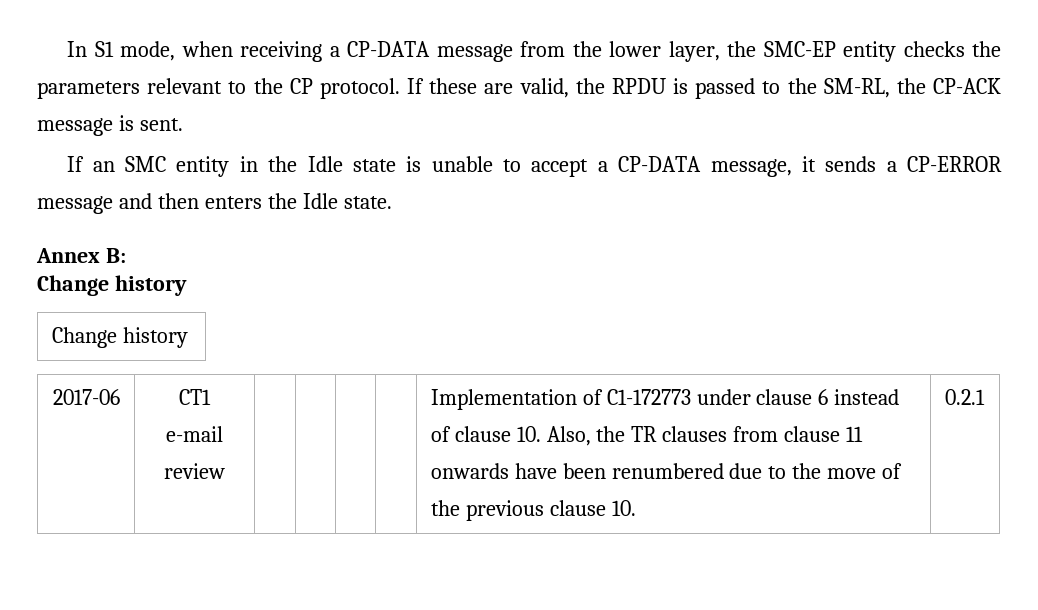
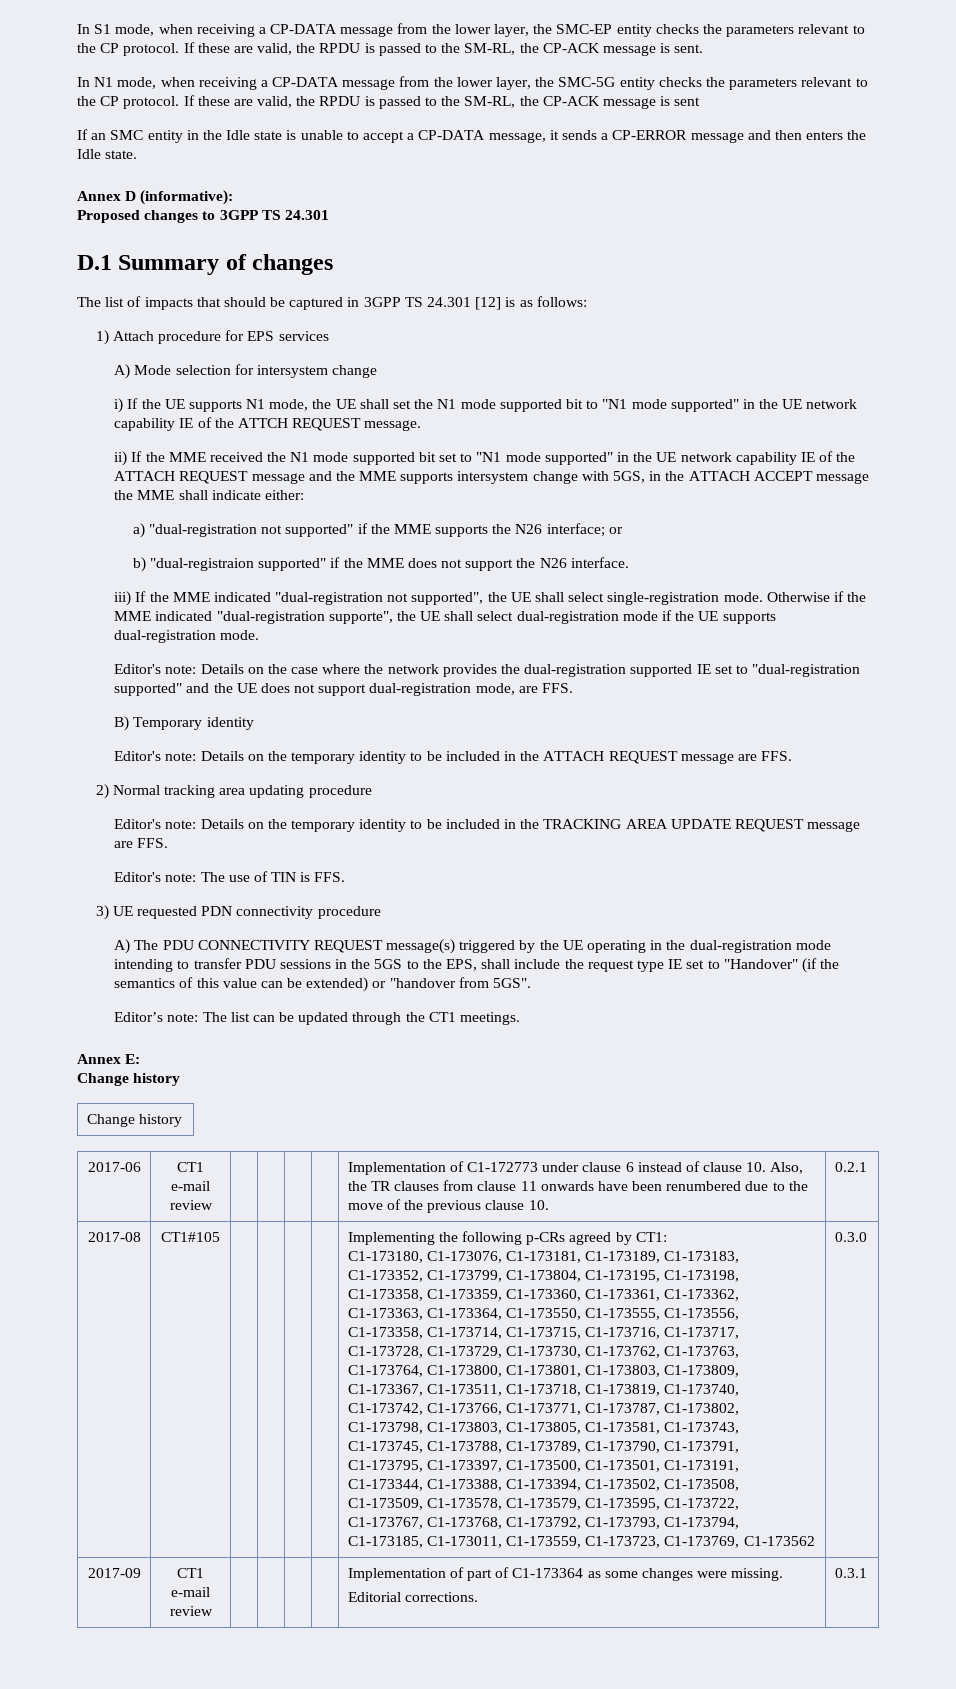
+ In N1 mode, when receiving a CP-DATA message from the lower layer, the SMC-5G entity checks the parameters relevant to the CP protocol. If these are valid, the RPDU is passed to the SM-RL, the CP-ACK message is sent
- Annex B:
+ Annex D (informative):
+ Proposed changes to 3GPP TS 24.301
+ D.1 Summary of changes
+ The list of impacts that should be captured in 3GPP TS 24.301 [12] is as follows:
+ 1) Attach procedure for EPS services
+ A) Mode selection for intersystem change
+ i) If the UE supports N1 mode, the UE shall set the N1 mode supported bit to "N1 mode supported" in the UE network capability IE of the ATTCH REQUEST message.
+ ii) If the MME received the N1 mode supported bit set to "N1 mode supported" in the UE network capability IE of the ATTACH REQUEST message and the MME supports intersystem change with 5GS, in the ATTACH ACCEPT message the MME shall indicate either:
+ a) "dual-registration not supported" if the MME supports the N26 interface; or
+ b) "dual-registraion supported" if the MME does not support the N26 interface.
+ iii) If the MME indicated "dual-registration not supported", the UE shall select single-registration mode. Otherwise if the MME indicated "dual-registration supporte", the UE shall select dual-registration mode if the UE supports dual-registration mode.
+ Editor's note: Details on the case where the network provides the dual-registration supported IE set to "dual-registration supported" and the UE does not support dual-registration mode, are FFS.
+ B) Temporary identity
+ Editor's note: Details on the temporary identity to be included in the ATTACH REQUEST message are FFS.
+ 2) Normal tracking area updating procedure
+ Editor's note: Details on the temporary identity to be included in the TRACKING AREA UPDATE REQUEST message are FFS.
+ Editor's note: The use of TIN is FFS.
+ 3) UE requested PDN connectivity procedure
+ A) The PDU CONNECTIVITY REQUEST message(s) triggered by the UE operating in the dual-registration mode intending to transfer PDU sessions in the 5GS to the EPS, shall include the request type IE set to "Handover" (if the semantics of this value can be extended) or "handover from 5GS".
+ Editor’s note: The list can be updated through the CT1 meetings.
+ Annex E:
+ 2017-08 | CT1#105 | | | | | Implementing the following p-CRs agreed by CT1:
+ C1-173180, C1-173076, C1-173181, C1-173189, C1-173183, C1-173352, C1-173799, C1-173804, C1-173195, C1-173198, C1-173358, C1-173359, C1-173360, C1-173361, C1-173362, C1-173363, C1-173364, C1-173550, C1-173555, C1-173556, C1-173358, C1-173714, C1-173715, C1-173716, C1-173717, C1-173728, C1-173729, C1-173730, C1-173762, C1-173763, C1-173764, C1-173800, C1-173801, C1-173803, C1-173809, C1-173367, C1-173511, C1-173718, C1-173819, C1-173740, C1-173742, C1-173766, C1-173771, C1-173787, C1-173802, C1-173798, C1-173803, C1-173805, C1-173581, C1-173743, C1-173745, C1-173788, C1-173789, C1-173790, C1-173791, C1-173795, C1-173397, C1-173500, C1-173501, C1-173191, C1-173344, C1-173388, C1-173394, C1-173502, C1-173508, C1-173509, C1-173578, C1-173579, C1-173595, C1-173722, C1-173767, C1-173768, C1-173792, C1-173793, C1-173794, C1-173185, C1-173011, C1-173559, C1-173723, C1-173769, C1-173562 | 0.3.0
+ 2017-09 | CT1 e-mail review | | | | | Implementation of part of C1-173364 as some changes were missing.
+ Editorial corrections. | 0.3.1

